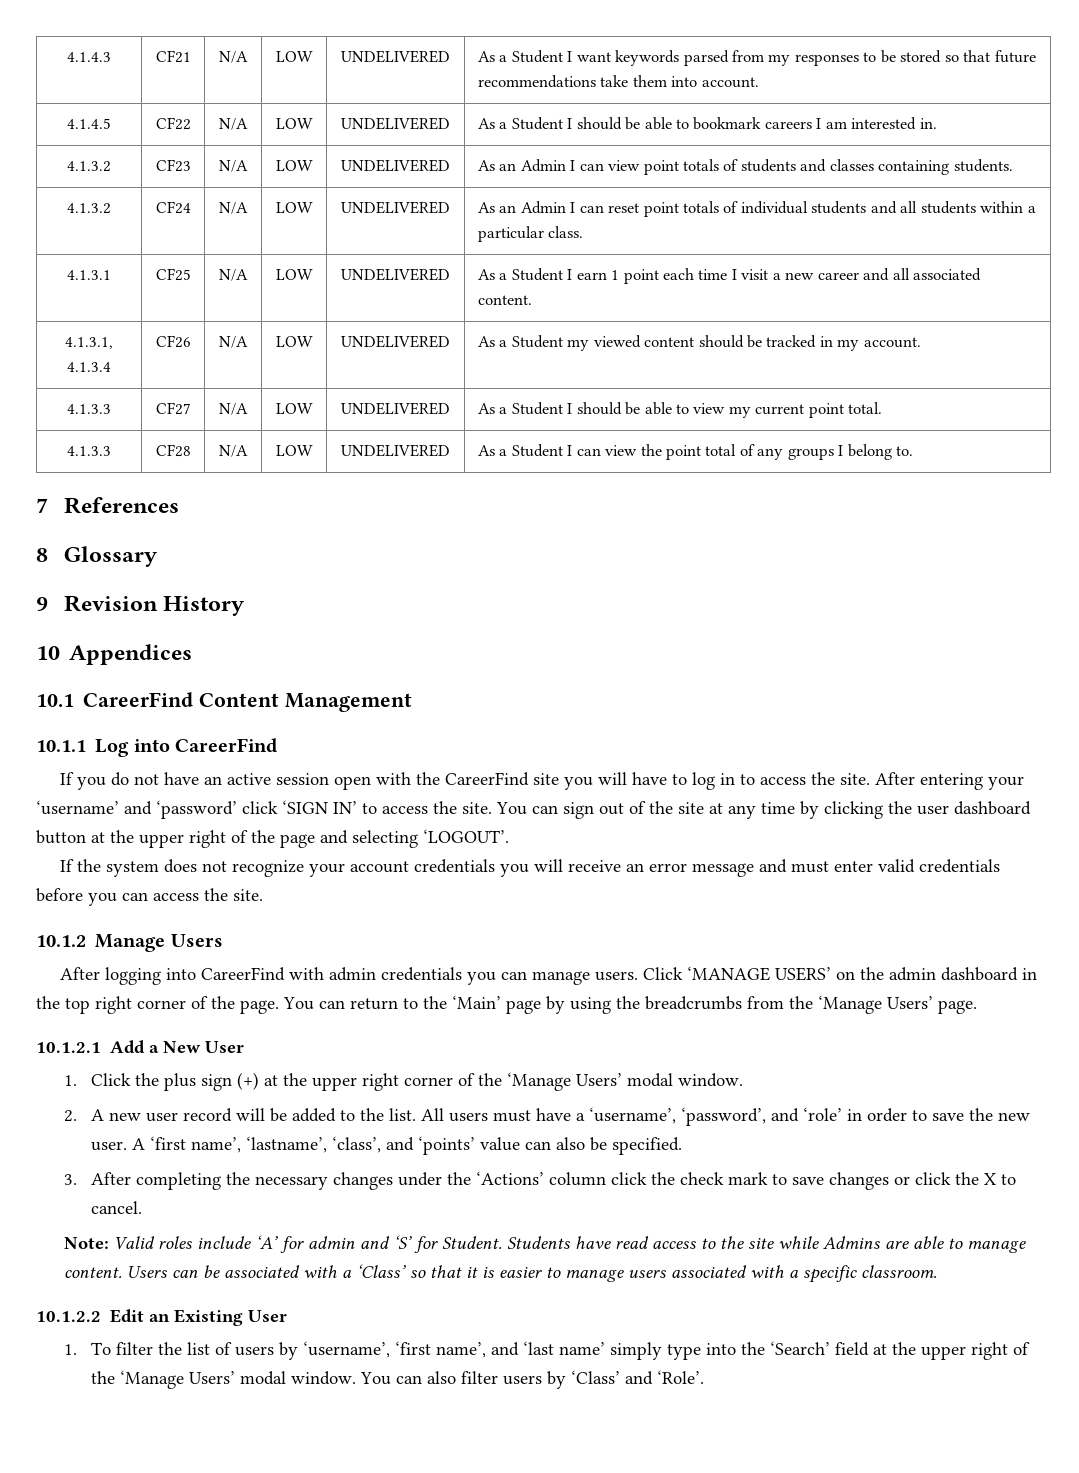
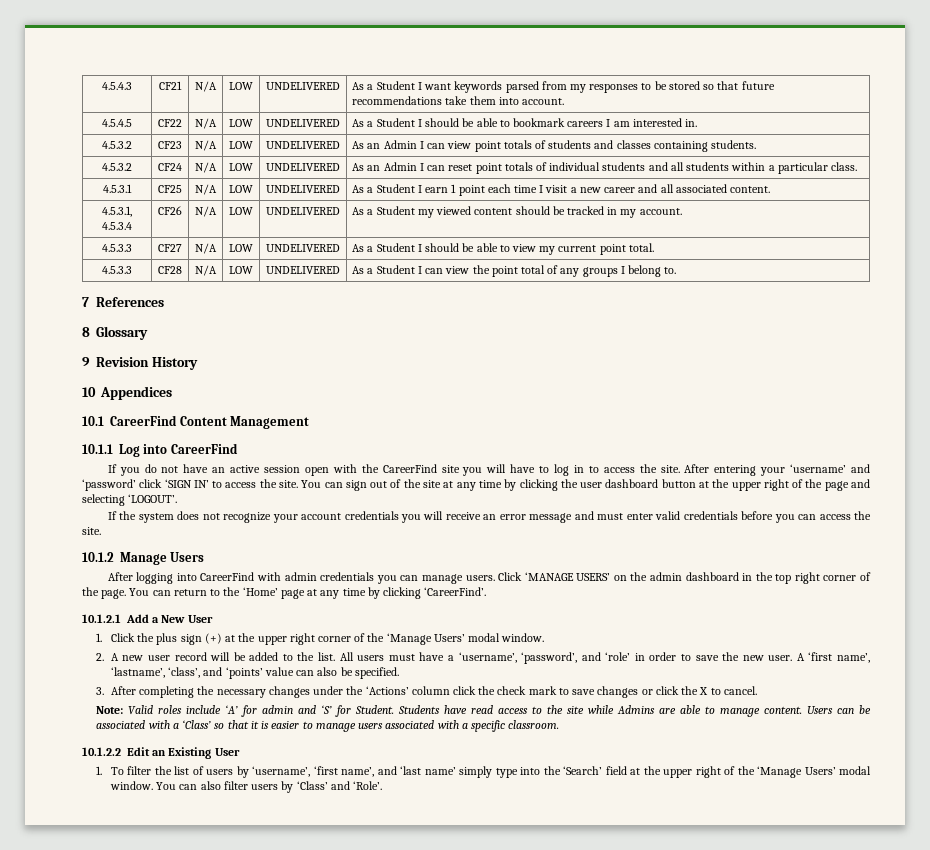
- 4.1.4.3 | CF21 | N/A | LOW | UNDELIVERED | As a Student I want keywords parsed from my responses to be stored so that future recommendations take them into account.
+ 4.5.4.3 | CF21 | N/A | LOW | UNDELIVERED | As a Student I want keywords parsed from my responses to be stored so that future recommendations take them into account.
- 4.1.4.5 | CF22 | N/A | LOW | UNDELIVERED | As a Student I should be able to bookmark careers I am interested in.
+ 4.5.4.5 | CF22 | N/A | LOW | UNDELIVERED | As a Student I should be able to bookmark careers I am interested in.
- 4.1.3.2 | CF23 | N/A | LOW | UNDELIVERED | As an Admin I can view point totals of students and classes containing students.
+ 4.5.3.2 | CF23 | N/A | LOW | UNDELIVERED | As an Admin I can view point totals of students and classes containing students.
- 4.1.3.2 | CF24 | N/A | LOW | UNDELIVERED | As an Admin I can reset point totals of individual students and all students within a particular class.
+ 4.5.3.2 | CF24 | N/A | LOW | UNDELIVERED | As an Admin I can reset point totals of individual students and all students within a particular class.
- 4.1.3.1 | CF25 | N/A | LOW | UNDELIVERED | As a Student I earn 1 point each time I visit a new career and all associated content.
+ 4.5.3.1 | CF25 | N/A | LOW | UNDELIVERED | As a Student I earn 1 point each time I visit a new career and all associated content.
- 4.1.3.1, 4.1.3.4 | CF26 | N/A | LOW | UNDELIVERED | As a Student my viewed content should be tracked in my account.
+ 4.5.3.1, 4.5.3.4 | CF26 | N/A | LOW | UNDELIVERED | As a Student my viewed content should be tracked in my account.
- 4.1.3.3 | CF27 | N/A | LOW | UNDELIVERED | As a Student I should be able to view my current point total.
+ 4.5.3.3 | CF27 | N/A | LOW | UNDELIVERED | As a Student I should be able to view my current point total.
- 4.1.3.3 | CF28 | N/A | LOW | UNDELIVERED | As a Student I can view the point total of any groups I belong to.
+ 4.5.3.3 | CF28 | N/A | LOW | UNDELIVERED | As a Student I can view the point total of any groups I belong to.
- You can return to the ‘Main’ page by using the breadcrumbs from the ‘Manage Users’ page.
+ You can return to the ‘Home’ page at any time by clicking ‘CareerFind’.

